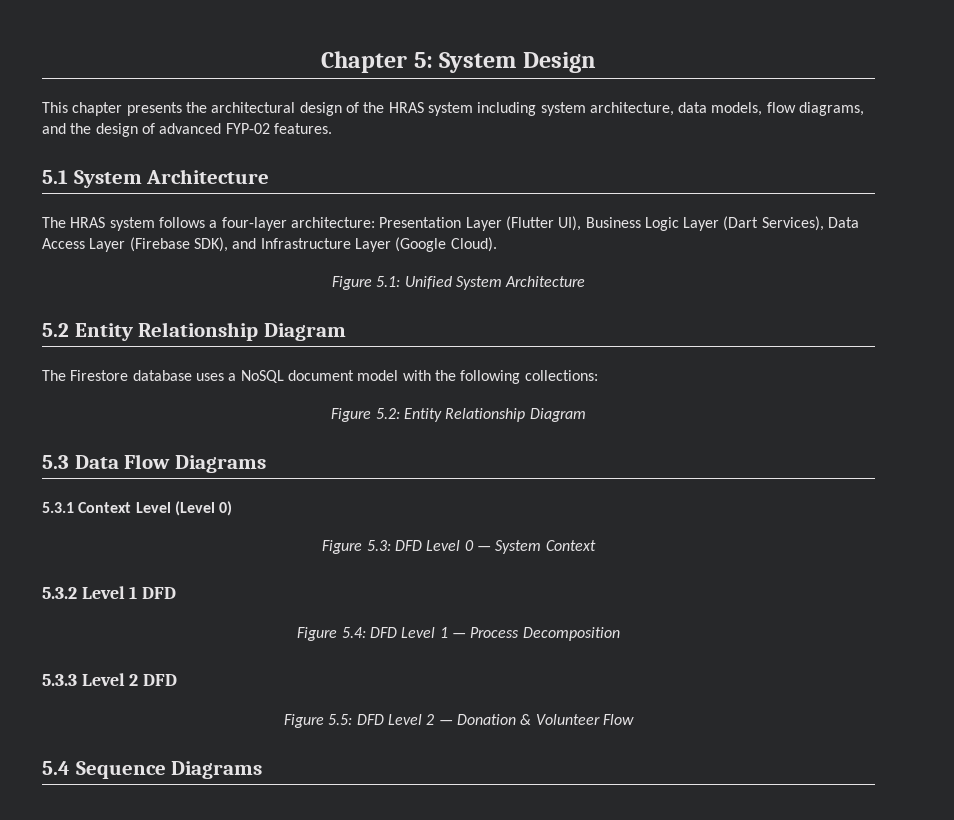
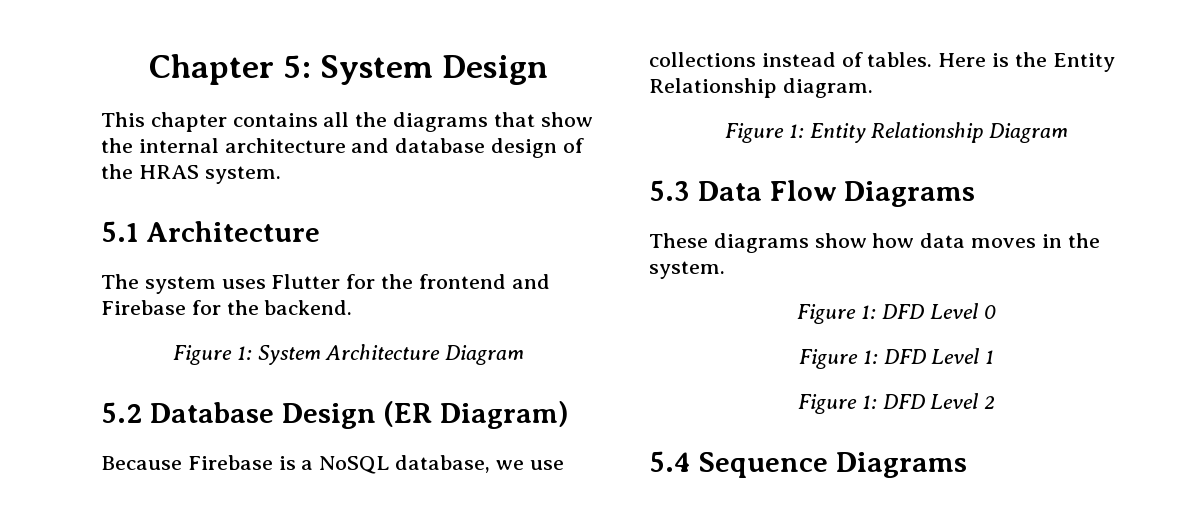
- This chapter presents the architectural design of the HRAS system including system architecture, data models, flow diagrams, and the design of advanced FYP-02 features.
+ This chapter contains all the diagrams that show the internal architecture and database design of the HRAS system.
- 5.1 System Architecture
+ 5.1 Architecture
- The HRAS system follows a four-layer architecture: Presentation Layer (Flutter UI), Business Logic Layer (Dart Services), Data Access Layer (Firebase SDK), and Infrastructure Layer (Google Cloud).
- Figure 5.1: Unified System Architecture
+ The system uses Flutter for the frontend and Firebase for the backend.
+ Figure 1: System Architecture Diagram
- 5.2 Entity Relationship Diagram
- The Firestore database uses a NoSQL document model with the following collections:
- Figure 5.2: Entity Relationship Diagram
+ 5.2 Database Design (ER Diagram)
+ Because Firebase is a NoSQL database, we use collections instead of tables. Here is the Entity Relationship diagram.
+ Figure 1: Entity Relationship Diagram
- 5.3.1 Context Level (Level 0)
- Figure 5.3: DFD Level 0 — System Context
- 5.3.2 Level 1 DFD
- Figure 5.4: DFD Level 1 — Process Decomposition
- 5.3.3 Level 2 DFD
- Figure 5.5: DFD Level 2 — Donation & Volunteer Flow
+ These diagrams show how data moves in the system.
+ Figure 1: DFD Level 0
+ Figure 1: DFD Level 1
+ Figure 1: DFD Level 2

